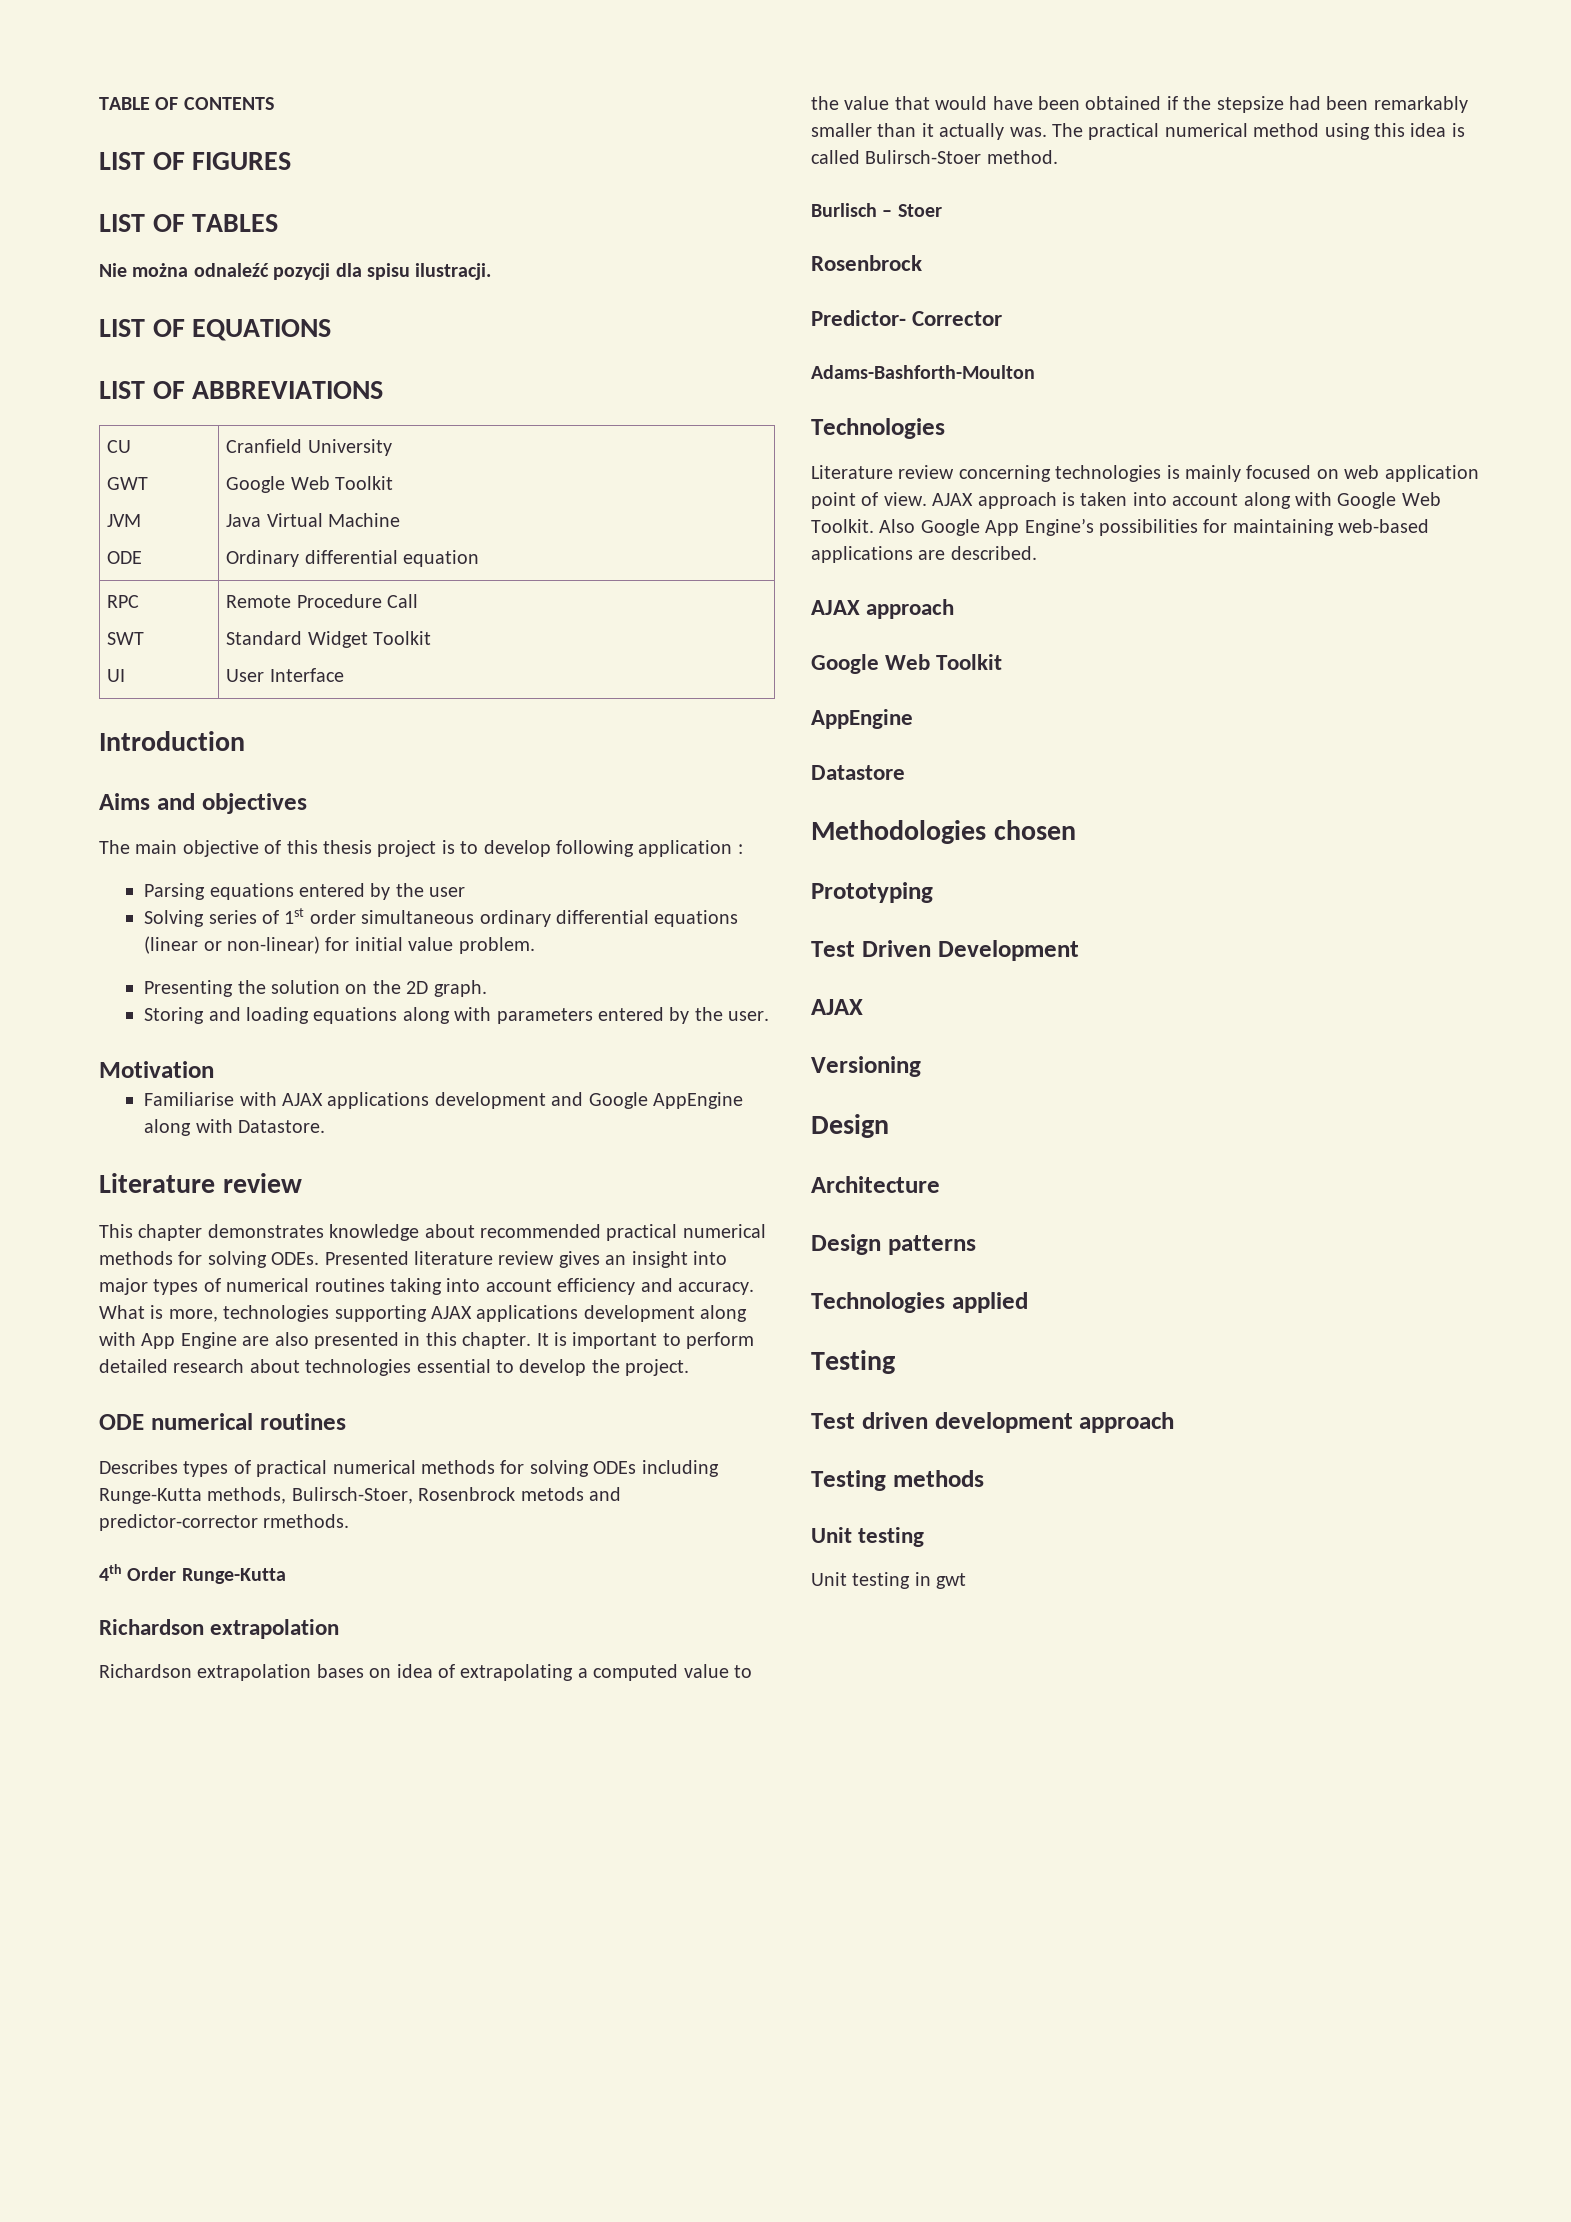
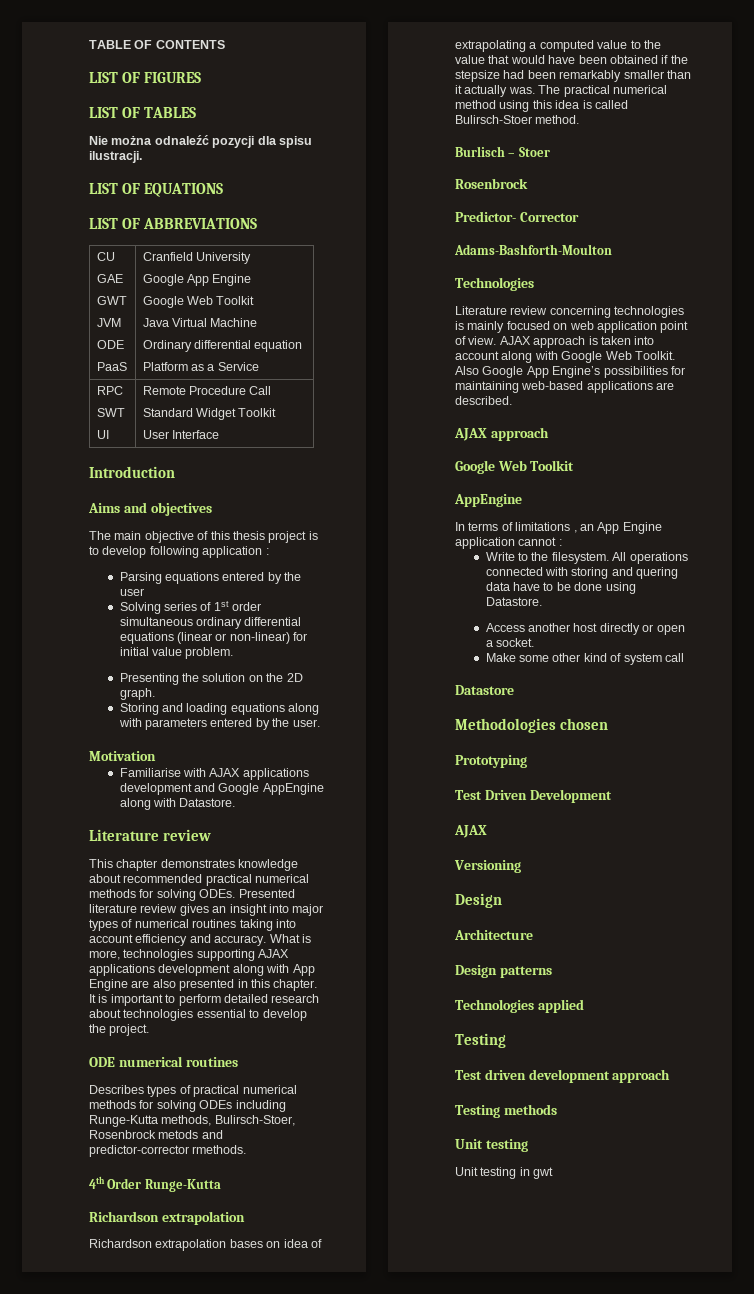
  CU
+ GAE
  GWT
  JVM
- ODE | Cranfield University
+ ODE
+ PaaS | Cranfield University
+ Google App Engine
  Google Web Toolkit
  Java Virtual Machine
  Ordinary differential equation
+ Platform as a Service
+ In terms of limitations , an App Engine application cannot :
+ Write to the filesystem. All operations connected with storing and quering data have to be done using Datastore.
+ Access another host directly or open a socket.
+ Make some other kind of system call

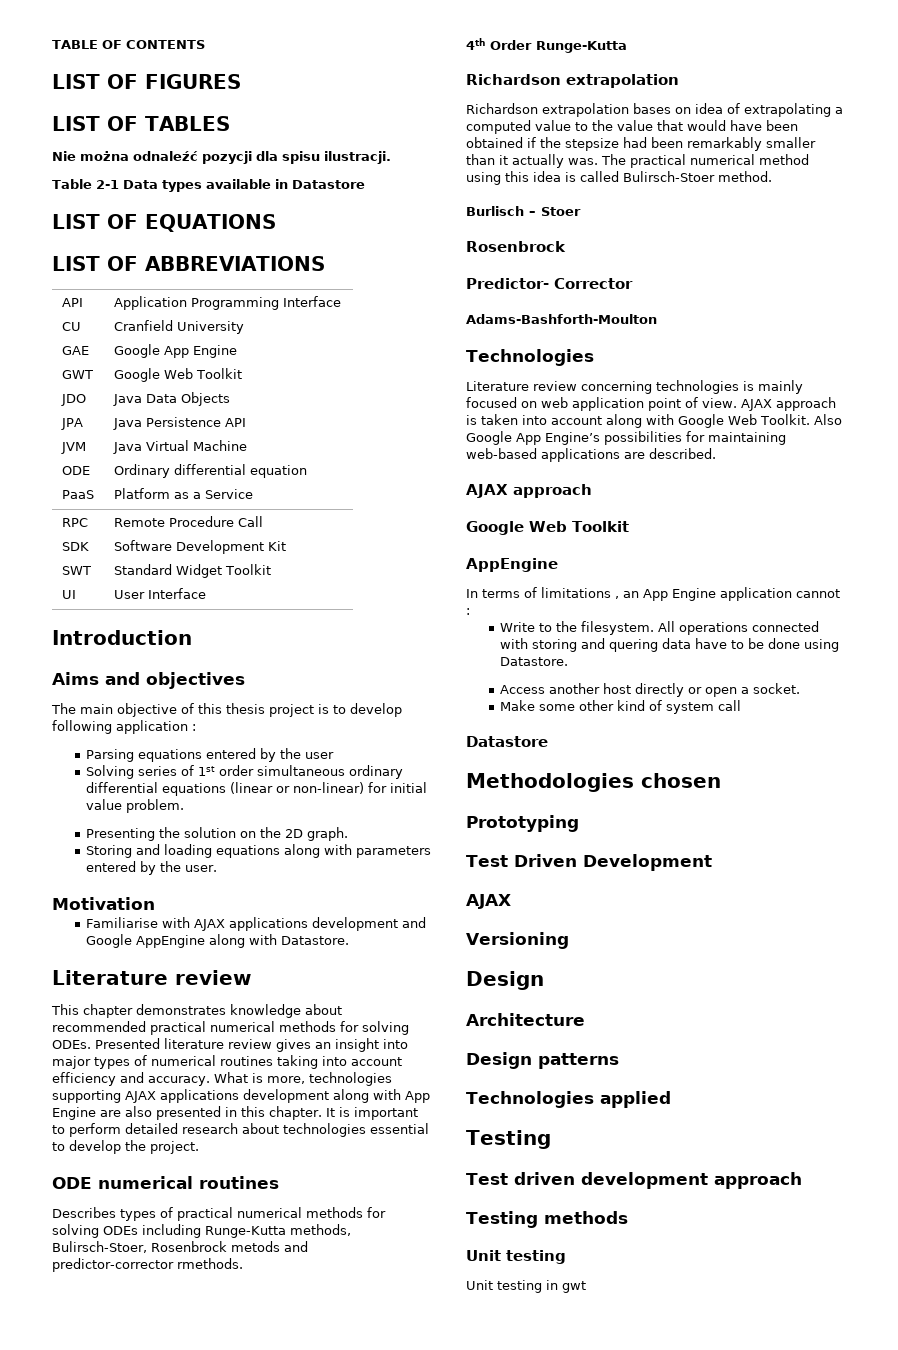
+ Table 2-1 Data types available in Datastore
  LIST OF ABBREVIATIONS
+ API
  CU
  GAE
  GWT
+ JDO
+ JPA
  JVM
  ODE
- PaaS | Cranfield University
+ PaaS | Application Programming Interface
+ Cranfield University
  Google App Engine
  Google Web Toolkit
+ Java Data Objects
+ Java Persistence API
  RPC
+ SDK
  SWT
  UI | Remote Procedure Call
+ Software Development Kit

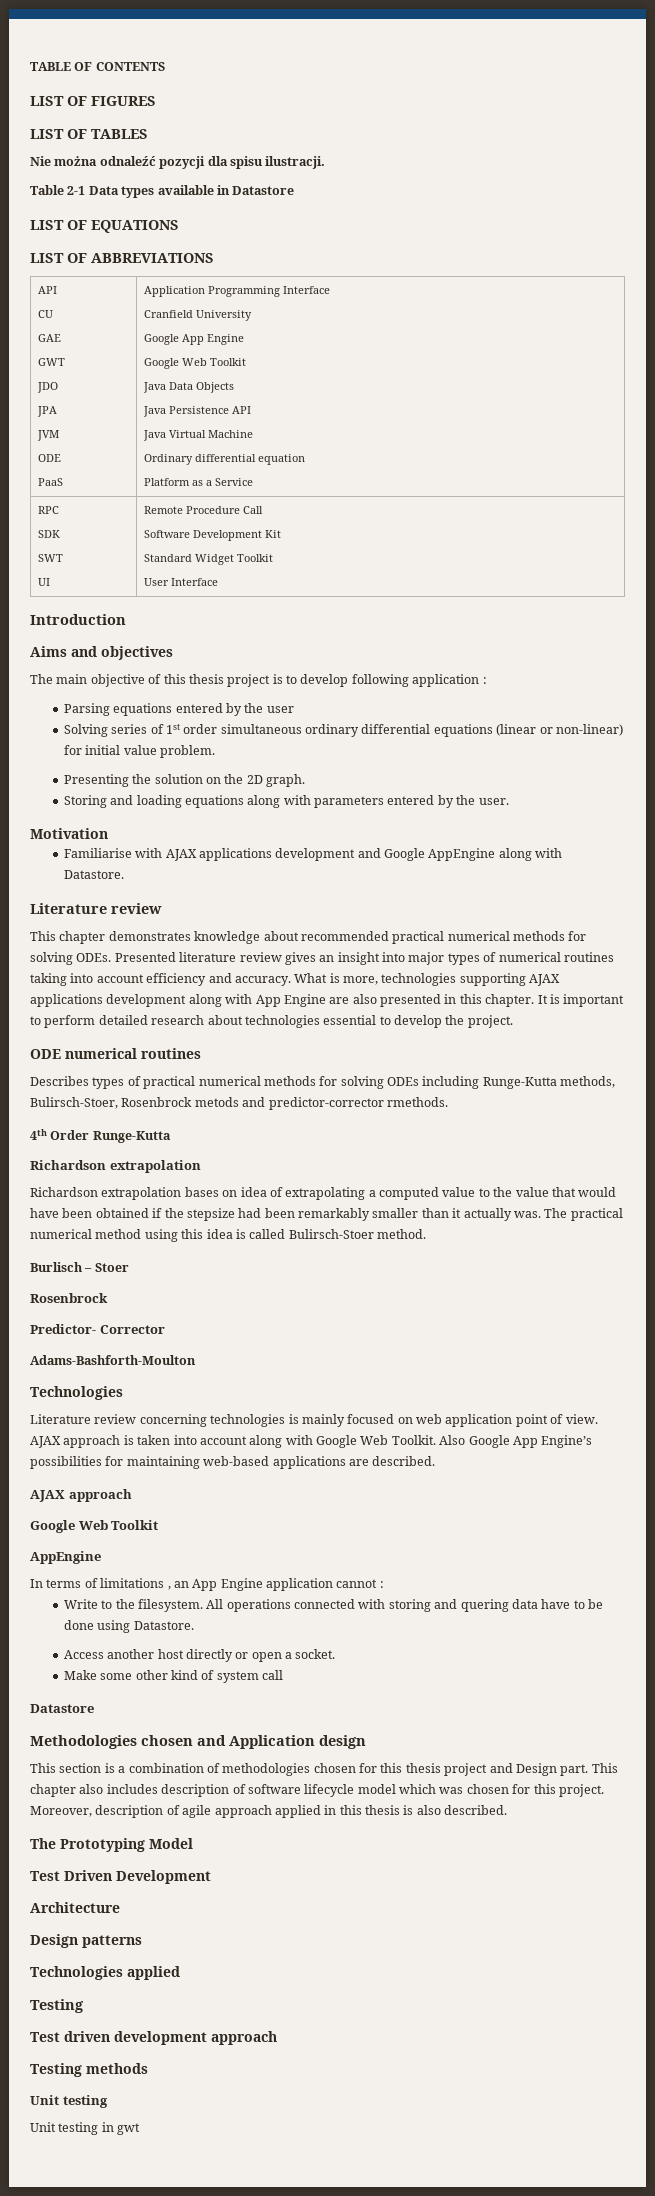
- Methodologies chosen
- Prototyping
+ Methodologies chosen and Application design
+ This section is a combination of methodologies chosen for this thesis project and Design part. This chapter also includes description of software lifecycle model which was chosen for this project. Moreover, description of agile approach applied in this thesis is also described.
+ The Prototyping Model
  Test Driven Development
- AJAX
- Versioning
- Design

